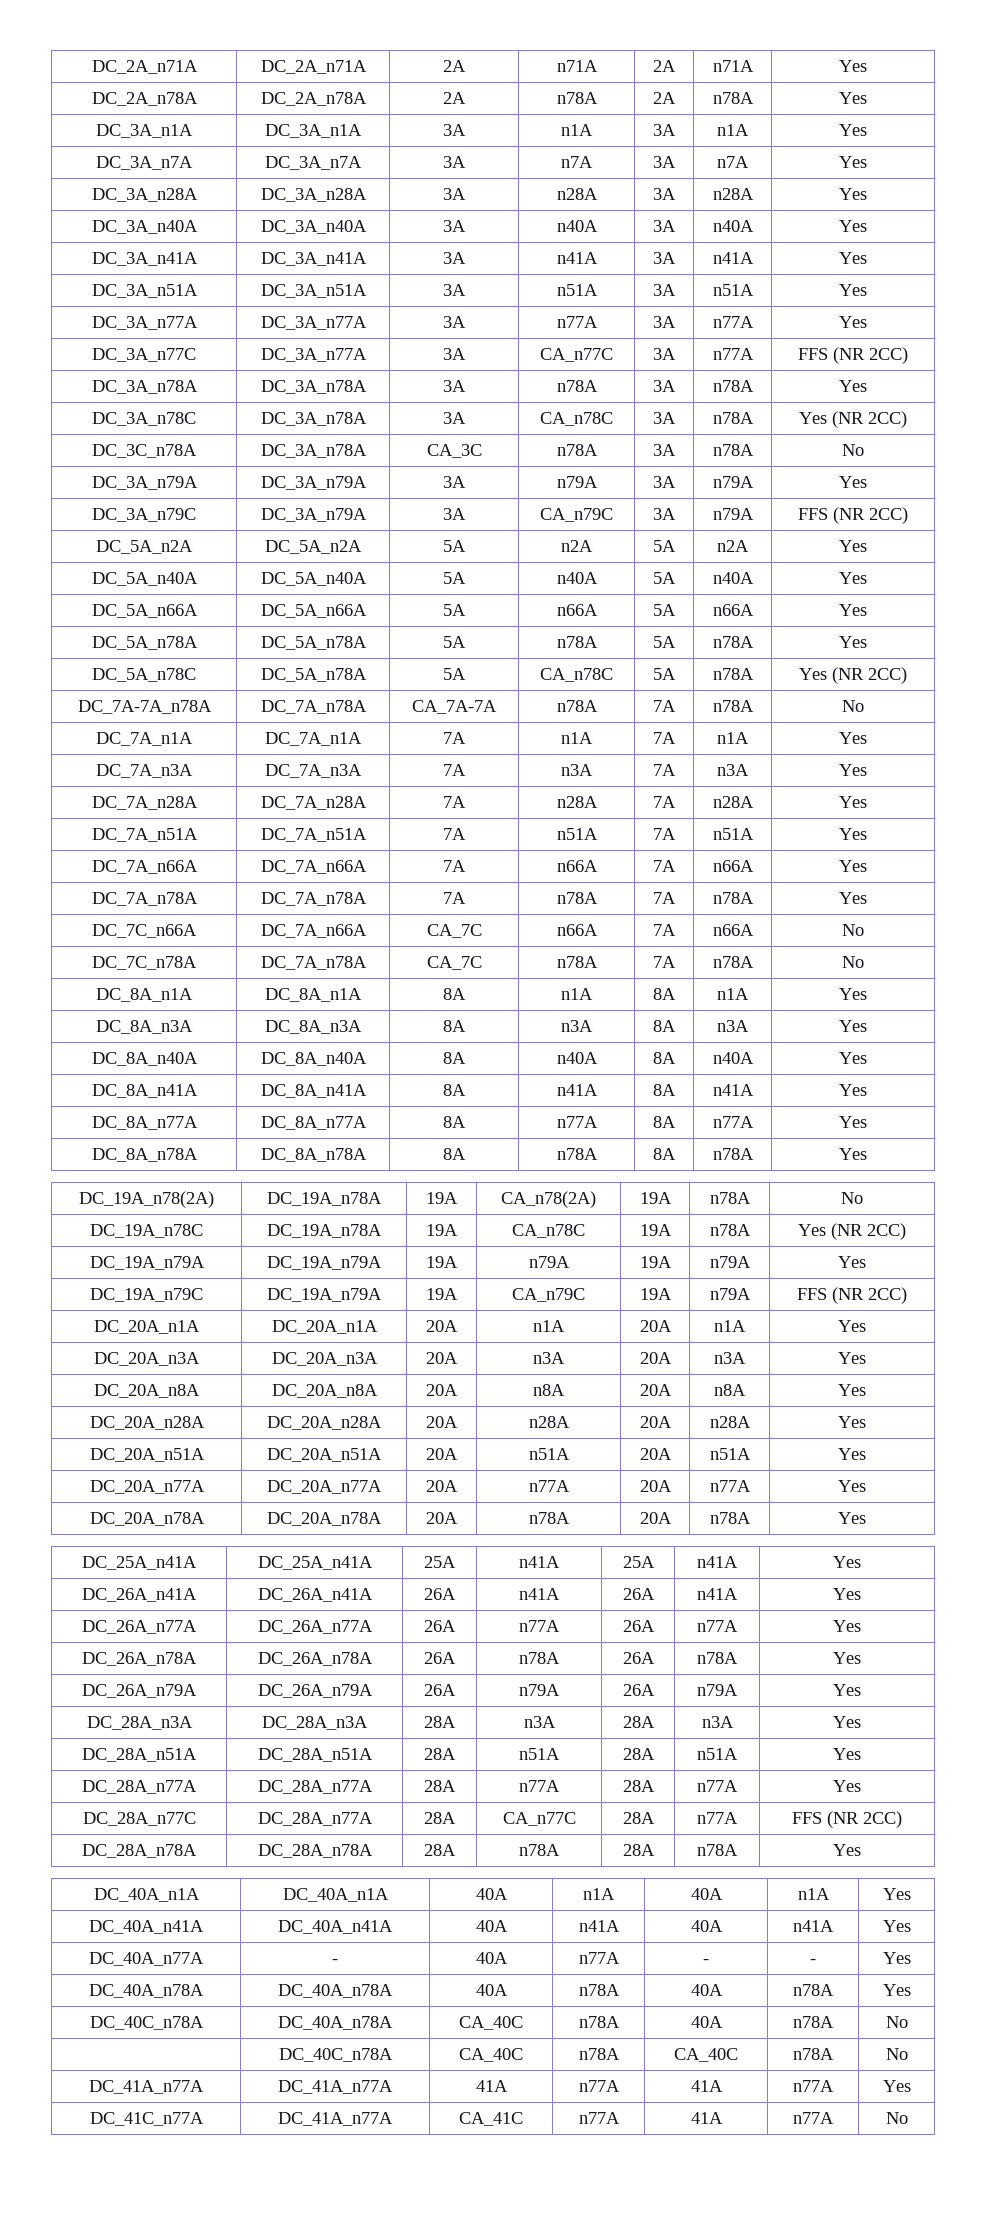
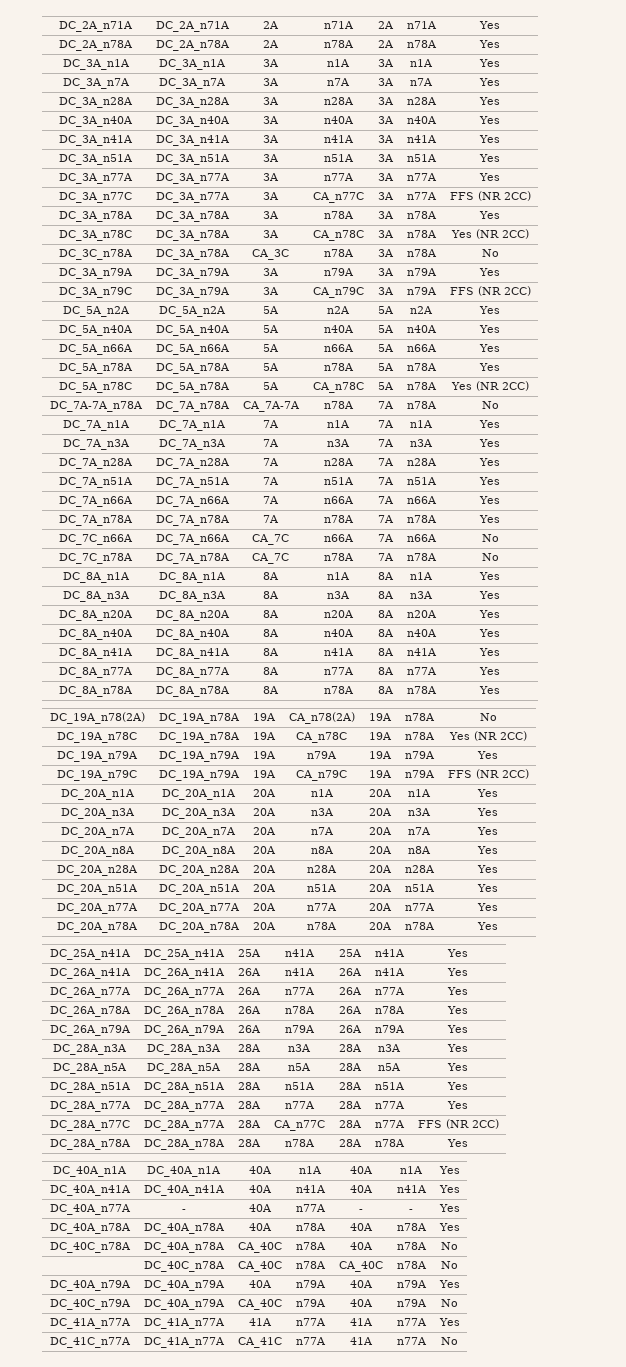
+ DC_8A_n20A | DC_8A_n20A | 8A | n20A | 8A | n20A | Yes
+ DC_20A_n7A | DC_20A_n7A | 20A | n7A | 20A | n7A | Yes
+ DC_28A_n5A | DC_28A_n5A | 28A | n5A | 28A | n5A | Yes
+ DC_40A_n79A | DC_40A_n79A | 40A | n79A | 40A | n79A | Yes
+ DC_40C_n79A | DC_40A_n79A | CA_40C | n79A | 40A | n79A | No

